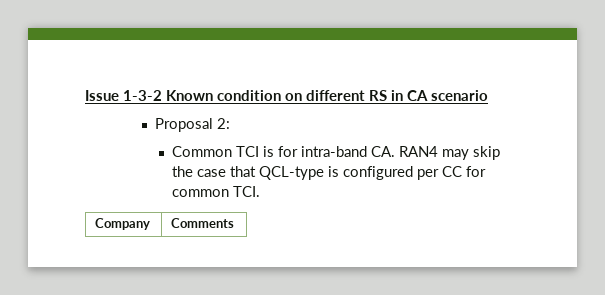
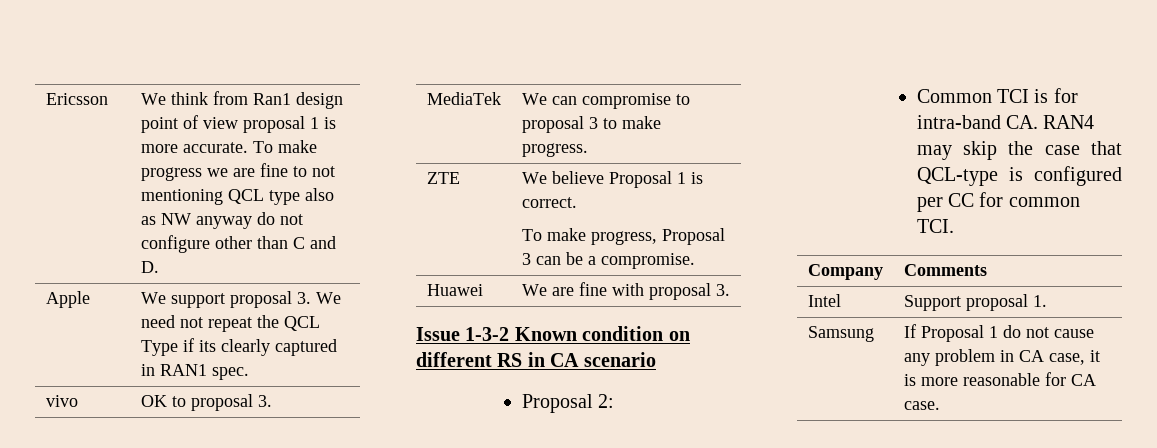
+ Ericsson | We think from Ran1 design point of view proposal 1 is more accurate. To make progress we are fine to not mentioning QCL type also as NW anyway do not configure other than C and D.
+ Apple | We support proposal 3. We need not repeat the QCL Type if its clearly captured in RAN1 spec.
+ vivo | OK to proposal 3.
+ MediaTek | We can compromise to proposal 3 to make progress.
+ ZTE | We believe Proposal 1 is correct.
+ To make progress, Proposal 3 can be a compromise.
+ Huawei | We are fine with proposal 3.
+ Intel | Support proposal 1.
+ Samsung | If Proposal 1 do not cause any problem in CA case, it is more reasonable for CA case.

